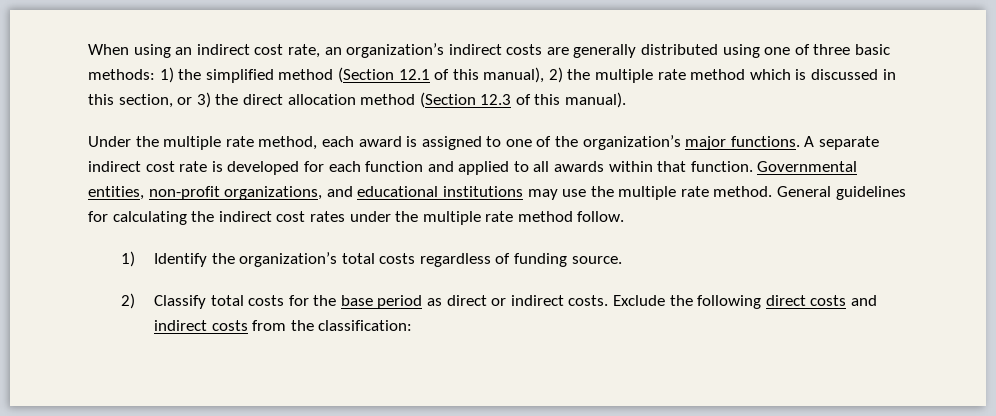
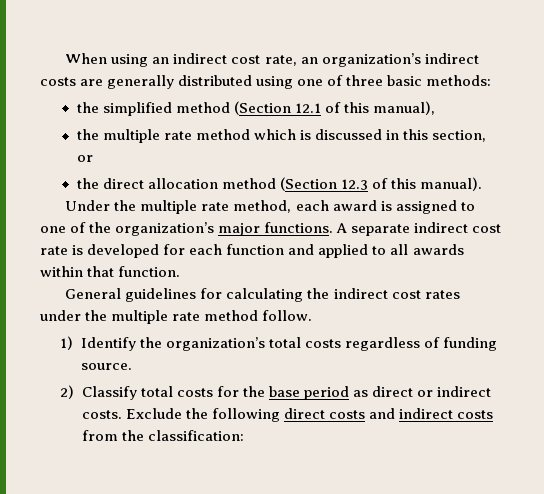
- When using an indirect cost rate, an organization’s indirect costs are generally distributed using one of three basic methods: 1) the simplified method (Section 12.1 of this manual), 2) the multiple rate method which is discussed in this section, or 3) the direct allocation method (Section 12.3 of this manual).
+ When using an indirect cost rate, an organization’s indirect costs are generally distributed using one of three basic methods:
+ the simplified method (Section 12.1 of this manual),
+ the multiple rate method which is discussed in this section, or
+ the direct allocation method (Section 12.3 of this manual).
- A separate indirect cost rate is developed for each function and applied to all awards within that function. Governmental entities, non-profit organizations, and educational institutions may use the multiple rate method. General guidelines for calculating the indirect cost rates under the multiple rate method follow.
+ A separate indirect cost rate is developed for each function and applied to all awards within that function.
+ General guidelines for calculating the indirect cost rates under the multiple rate method follow.

